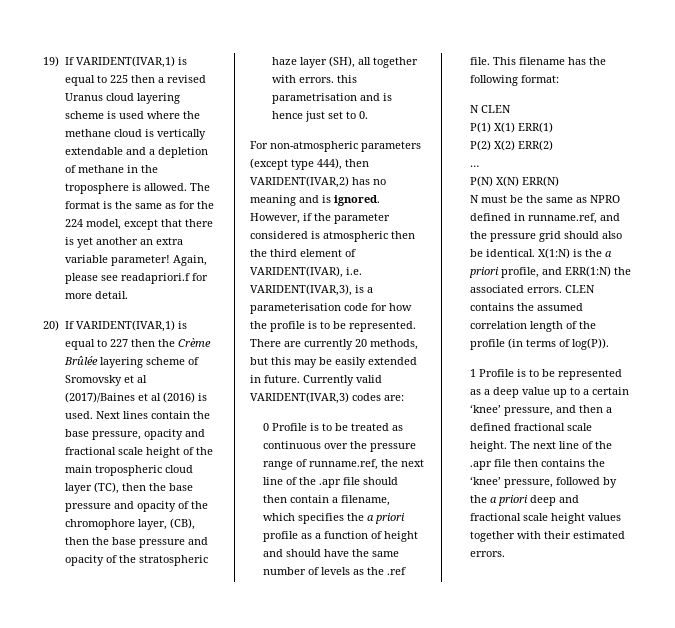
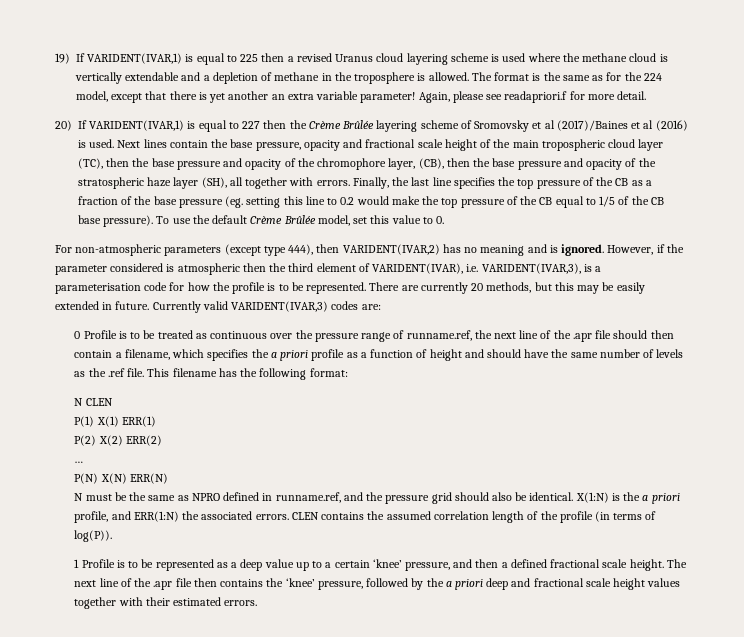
- Next lines contain the base pressure, opacity and fractional scale height of the main tropospheric cloud layer (TC), then the base pressure and opacity of the chromophore layer, (CB), then the base pressure and opacity of the stratospheric haze layer (SH), all together with errors. this parametrisation and is hence just set to 0.
+ Next lines contain the base pressure, opacity and fractional scale height of the main tropospheric cloud layer (TC), then the base pressure and opacity of the chromophore layer, (CB), then the base pressure and opacity of the stratospheric haze layer (SH), all together with errors. Finally, the last line specifies the top pressure of the CB as a fraction of the base pressure (eg. setting this line to 0.2 would make the top pressure of the CB equal to 1/5 of the CB base pressure). To use the default Crème Brûlée model, set this value to 0.

